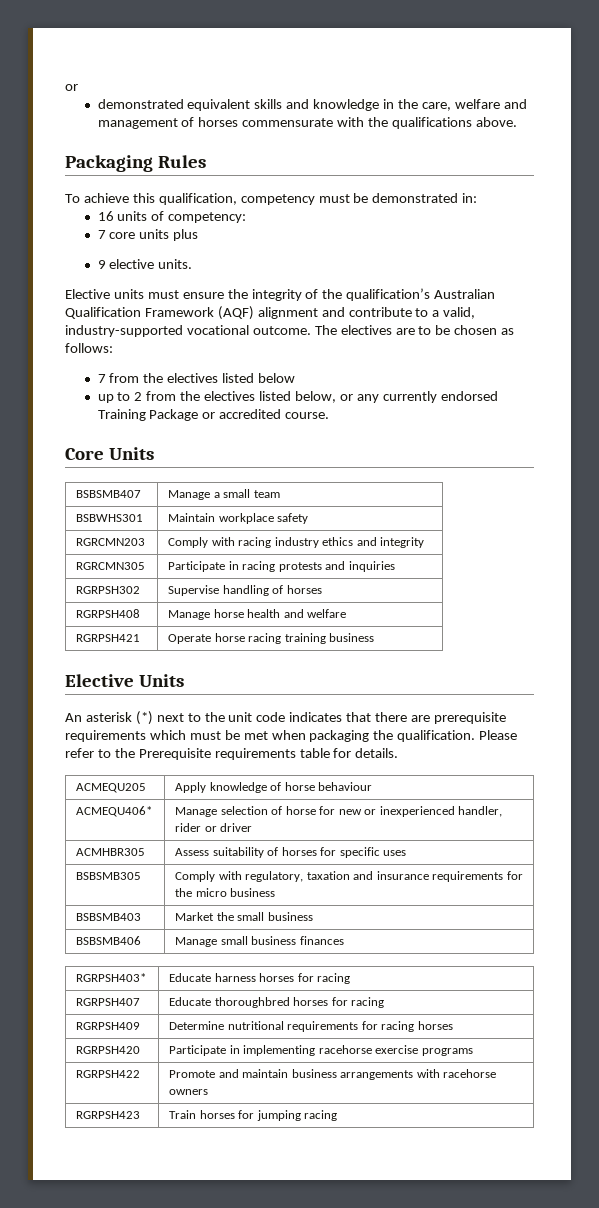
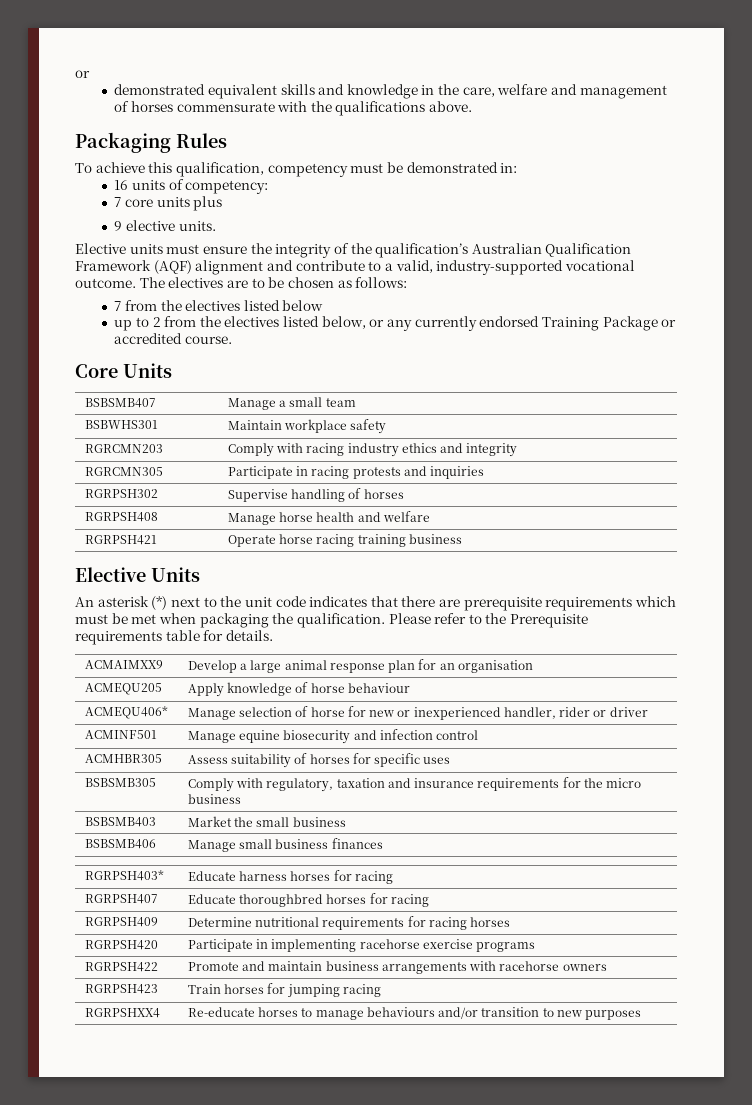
+ ACMAIMXX9 | Develop a large animal response plan for an organisation
+ ACMINF501 | Manage equine biosecurity and infection control
+ RGRPSHXX4 | Re-educate horses to manage behaviours and/or transition to new purposes

